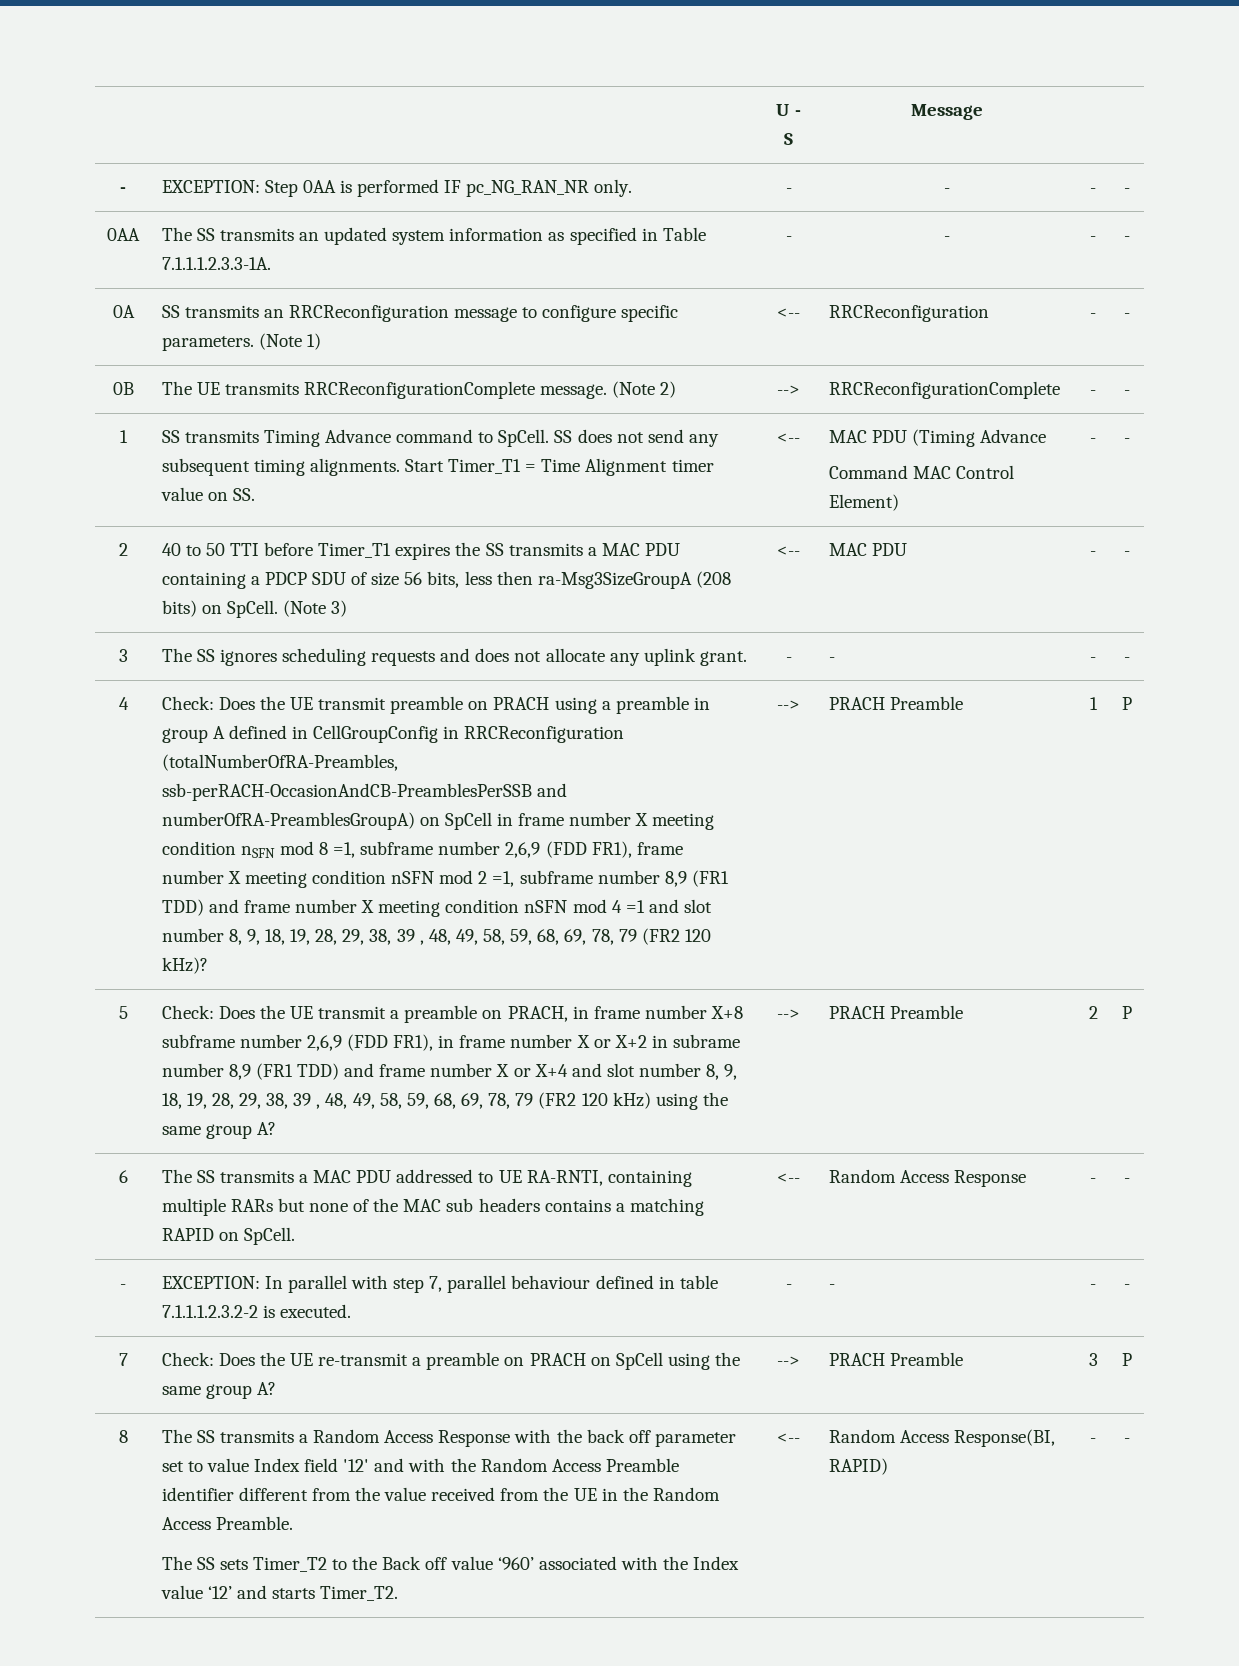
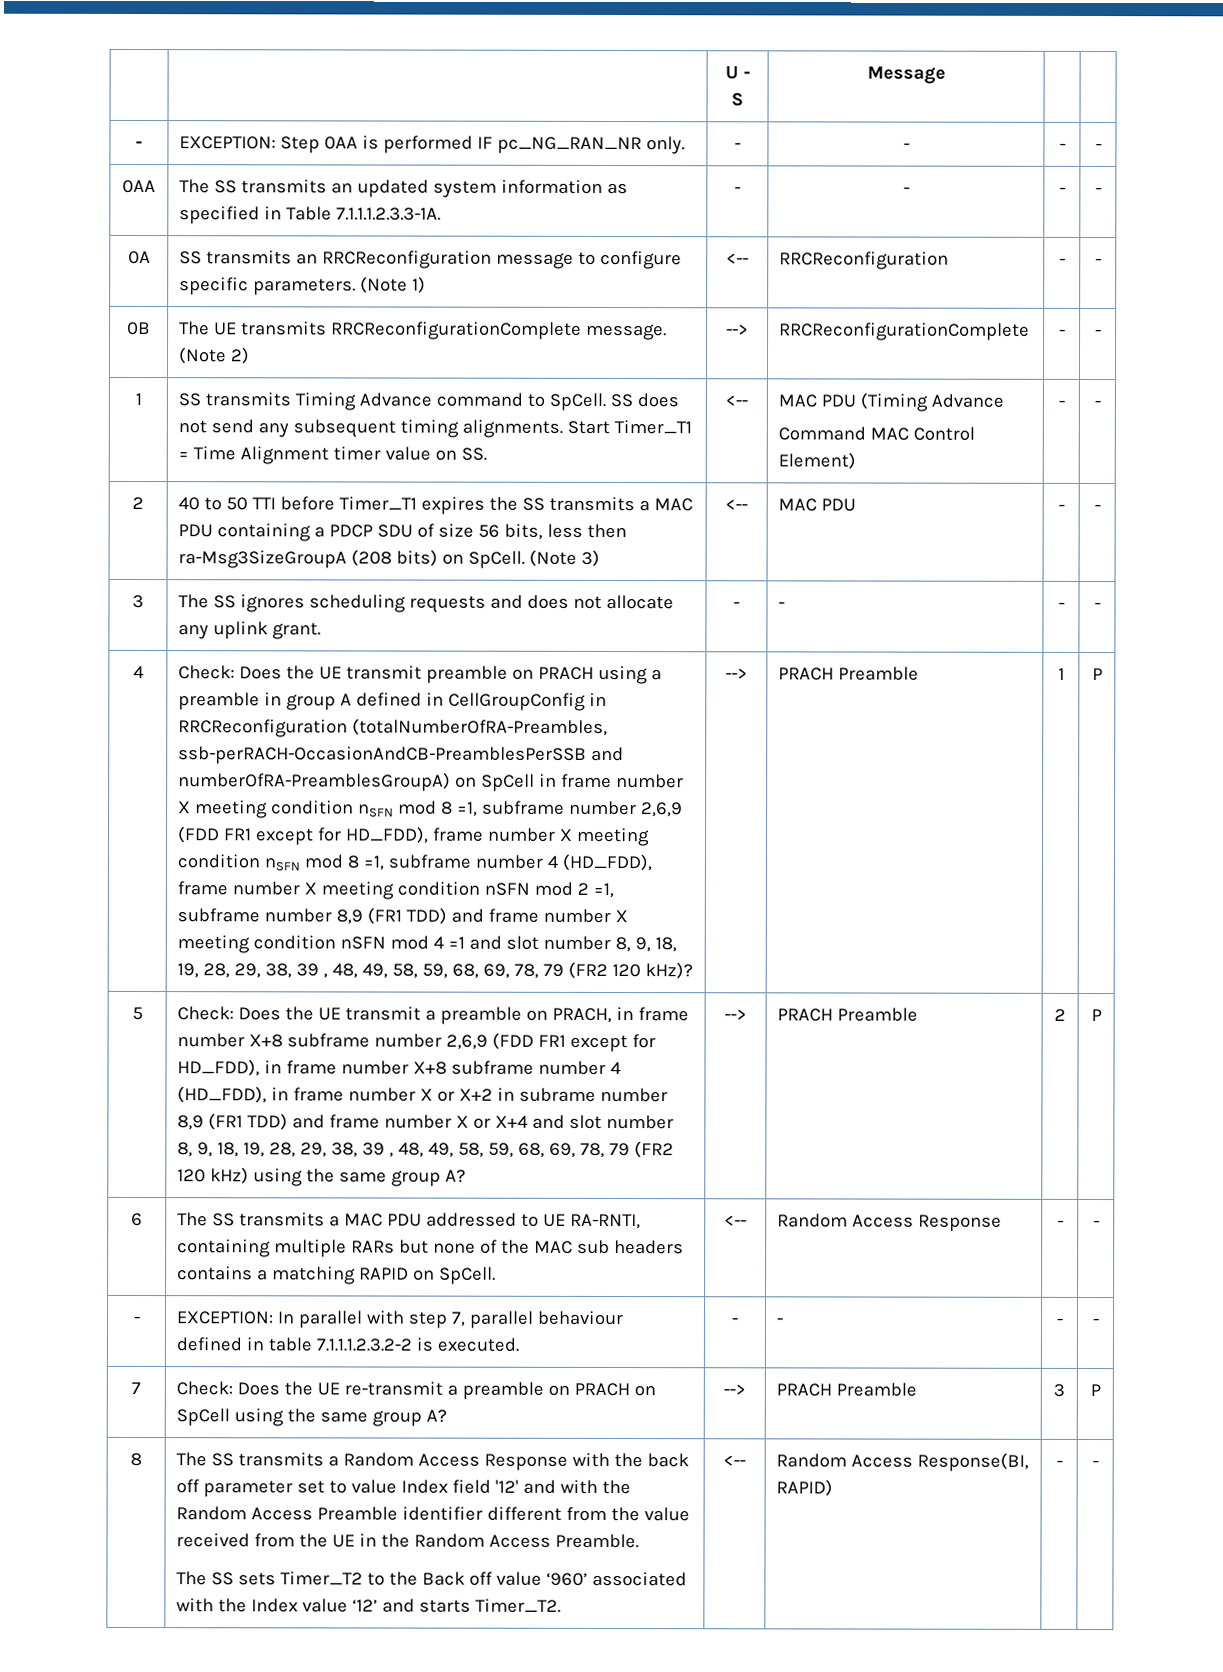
- Does the UE transmit preamble on PRACH using a preamble in group A defined in CellGroupConfig in RRCReconfiguration (totalNumberOfRA-Preambles, ssb-perRACH-OccasionAndCB-PreamblesPerSSB and numberOfRA-PreamblesGroupA) on SpCell in frame number X meeting condition nSFN mod 8 =1, subframe number 2,6,9 (FDD FR1), frame number X meeting condition nSFN mod 2 =1, subframe number 8,9 (FR1 TDD) and frame number X meeting condition nSFN mod 4 =1 and slot number 8, 9, 18, 19, 28, 29, 38, 39 , 48, 49, 58, 59, 68, 69, 78, 79 (FR2 120 kHz)?
+ Does the UE transmit preamble on PRACH using a preamble in group A defined in CellGroupConfig in RRCReconfiguration (totalNumberOfRA-Preambles, ssb-perRACH-OccasionAndCB-PreamblesPerSSB and numberOfRA-PreamblesGroupA) on SpCell in frame number X meeting condition nSFN mod 8 =1, subframe number 2,6,9 (FDD FR1 except for HD_FDD), frame number X meeting condition nSFN mod 8 =1, subframe number 4 (HD_FDD), frame number X meeting condition nSFN mod 2 =1, subframe number 8,9 (FR1 TDD) and frame number X meeting condition nSFN mod 4 =1 and slot number 8, 9, 18, 19, 28, 29, 38, 39 , 48, 49, 58, 59, 68, 69, 78, 79 (FR2 120 kHz)?
- Does the UE transmit a preamble on PRACH, in frame number X+8 subframe number 2,6,9 (FDD FR1), in frame number X or X+2 in subrame number 8,9 (FR1 TDD) and frame number X or X+4 and slot number 8, 9, 18, 19, 28, 29, 38, 39 , 48, 49, 58, 59, 68, 69, 78, 79 (FR2 120 kHz) using the same group A?
+ Does the UE transmit a preamble on PRACH, in frame number X+8 subframe number 2,6,9 (FDD FR1 except for HD_FDD), in frame number X+8 subframe number 4 (HD_FDD), in frame number X or X+2 in subrame number 8,9 (FR1 TDD) and frame number X or X+4 and slot number 8, 9, 18, 19, 28, 29, 38, 39 , 48, 49, 58, 59, 68, 69, 78, 79 (FR2 120 kHz) using the same group A?

